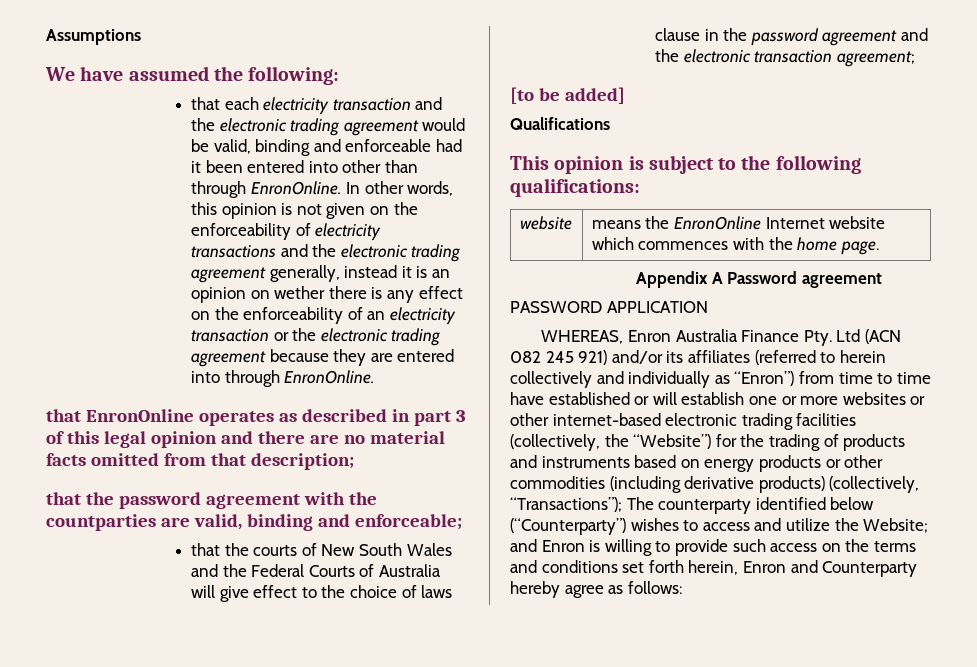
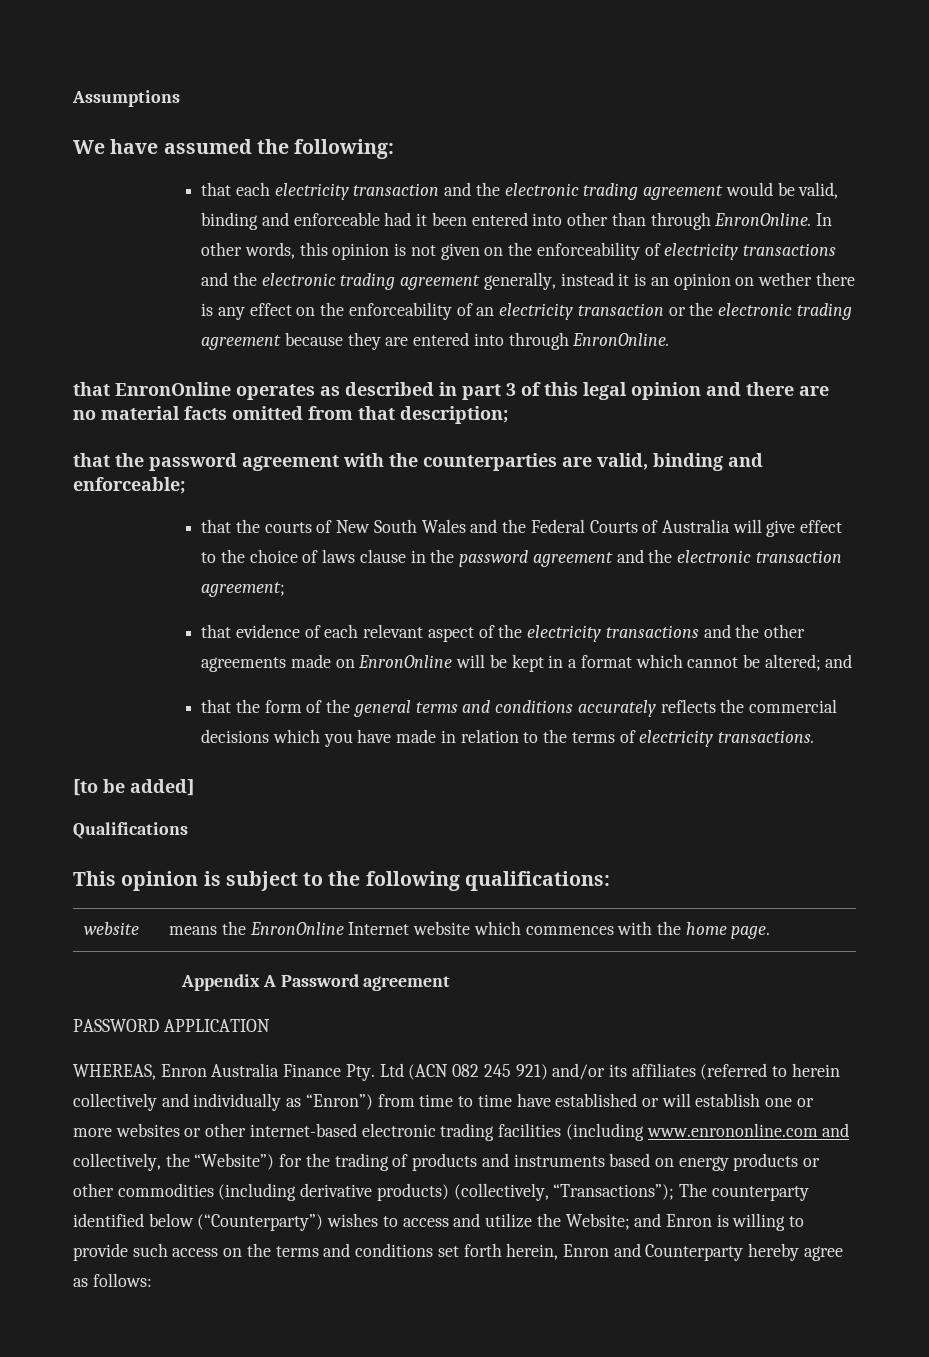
- that the password agreement with the countparties are valid, binding and enforceable;
+ that the password agreement with the counterparties are valid, binding and enforceable;
+ that evidence of each relevant aspect of the electricity transactions and the other agreements made on EnronOnline will be kept in a format which cannot be altered; and
+ that the form of the general terms and conditions accurately reflects the commercial decisions which you have made in relation to the terms of electricity transactions.
- WHEREAS, Enron Australia Finance Pty. Ltd (ACN 082 245 921) and/or its affiliates (referred to herein collectively and individually as “Enron”) from time to time have established or will establish one or more websites or other internet-based electronic trading facilities (collectively, the “Website”) for the trading of products and instruments based on energy products or other commodities (including derivative products) (collectively, “Transactions”);
+ WHEREAS, Enron Australia Finance Pty. Ltd (ACN 082 245 921) and/or its affiliates (referred to herein collectively and individually as “Enron”) from time to time have established or will establish one or more websites or other internet-based electronic trading facilities (including www.enrononline.com and collectively, the “Website”) for the trading of products and instruments based on energy products or other commodities (including derivative products) (collectively, “Transactions”);

